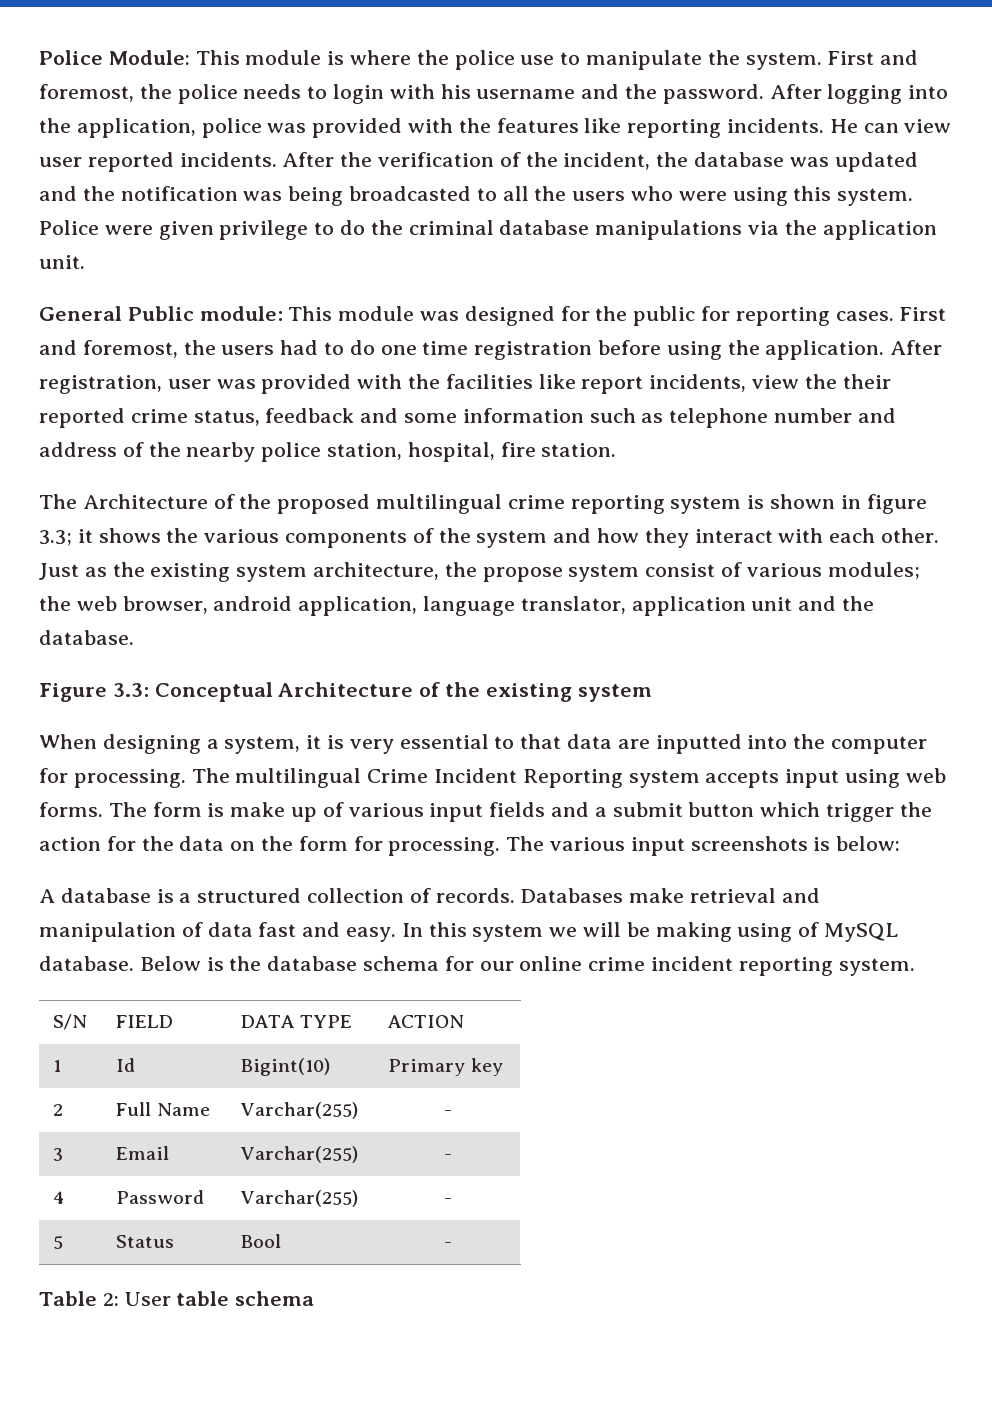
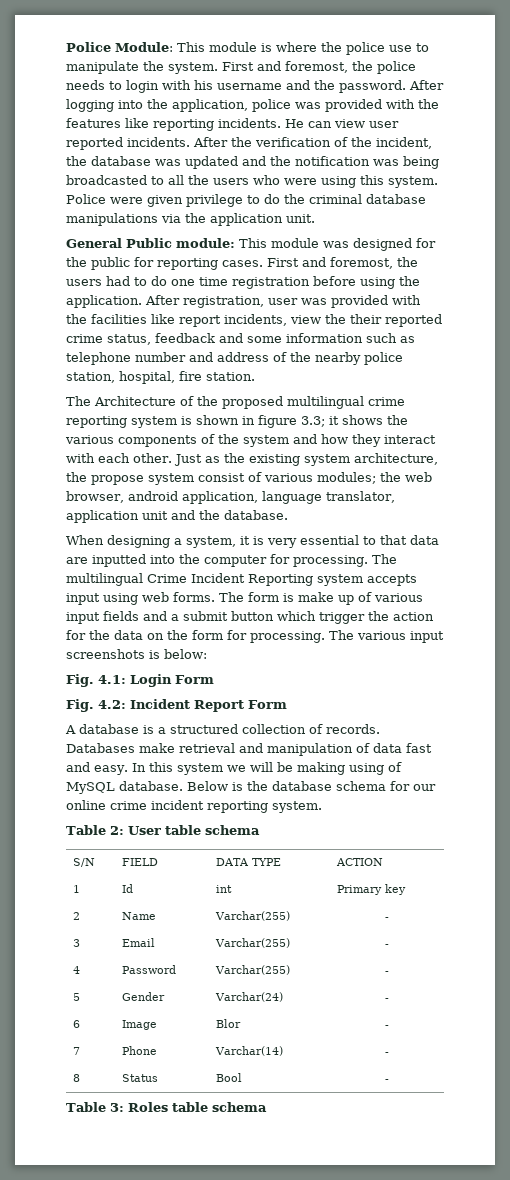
- Figure 3.3: Conceptual Architecture of the existing system
+ Fig. 4.1: Login Form
+ Fig. 4.2: Incident Report Form
+ Table 2: User table schema
- 1 | Id | Bigint(10) | Primary key
+ 1 | Id | int | Primary key
- 2 | Full Name | Varchar(255) | -
+ 2 | Name | Varchar(255) | -
- 5 | Status | Bool | -
+ 5 | Gender | Varchar(24) | -
+ 6 | Image | Blor | -
+ 7 | Phone | Varchar(14) | -
+ 8 | Status | Bool | -
- Table 2: User table schema
+ Table 3: Roles table schema

